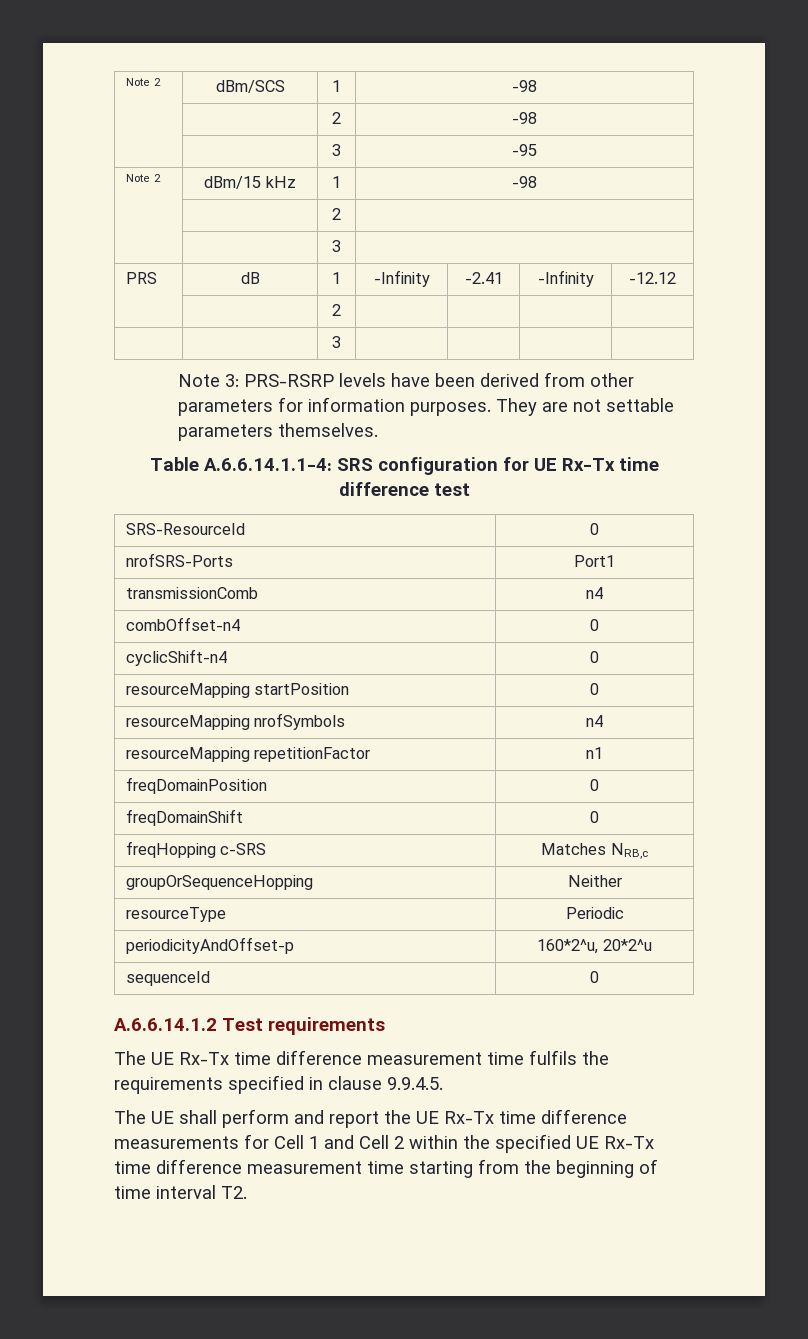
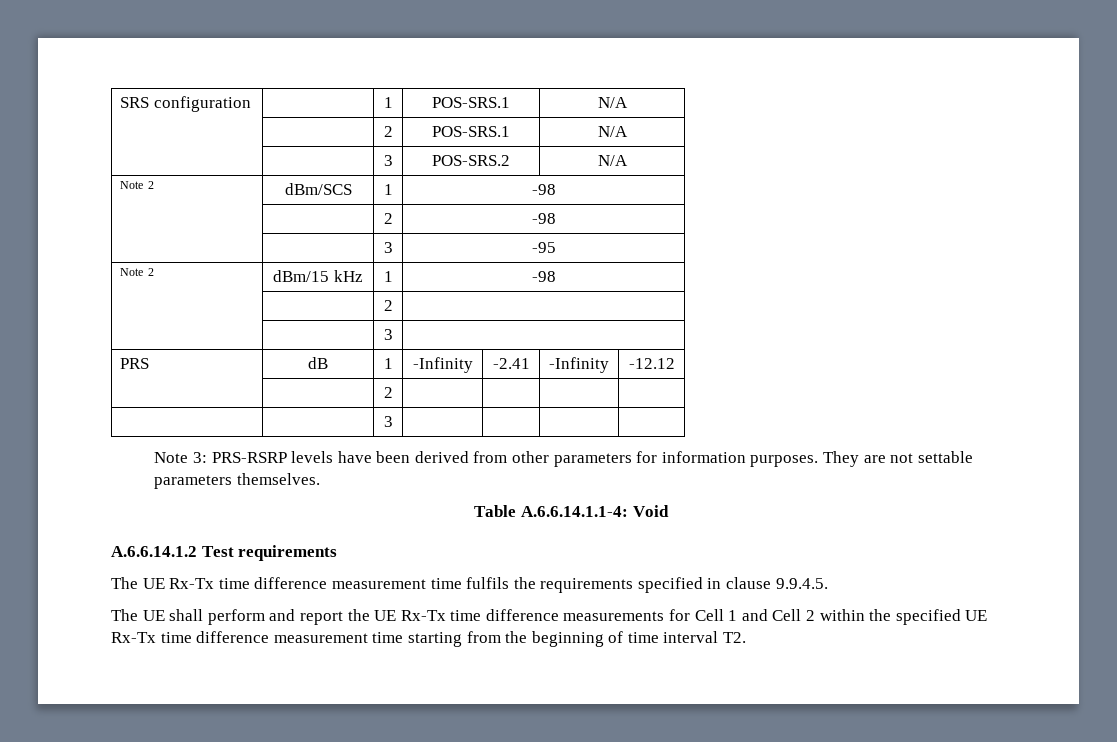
+ SRS configuration | | 1 | POS-SRS.1 | N/A
+ | | 2 | POS-SRS.1 | N/A
+ | | 3 | POS-SRS.2 | N/A
- Table A.6.6.14.1.1-4: SRS configuration for UE Rx-Tx time difference test
- SRS-ResourceId | 0
- nrofSRS-Ports | Port1
- transmissionComb | n4
- combOffset-n4 | 0
- cyclicShift-n4 | 0
- resourceMapping startPosition | 0
- resourceMapping nrofSymbols | n4
- resourceMapping repetitionFactor | n1
- freqDomainPosition | 0
- freqDomainShift | 0
- freqHopping c-SRS | Matches NRB,c
- groupOrSequenceHopping | Neither
- resourceType | Periodic
- periodicityAndOffset-p | 160*2^u, 20*2^u
- sequenceId | 0
+ Table A.6.6.14.1.1-4: Void

